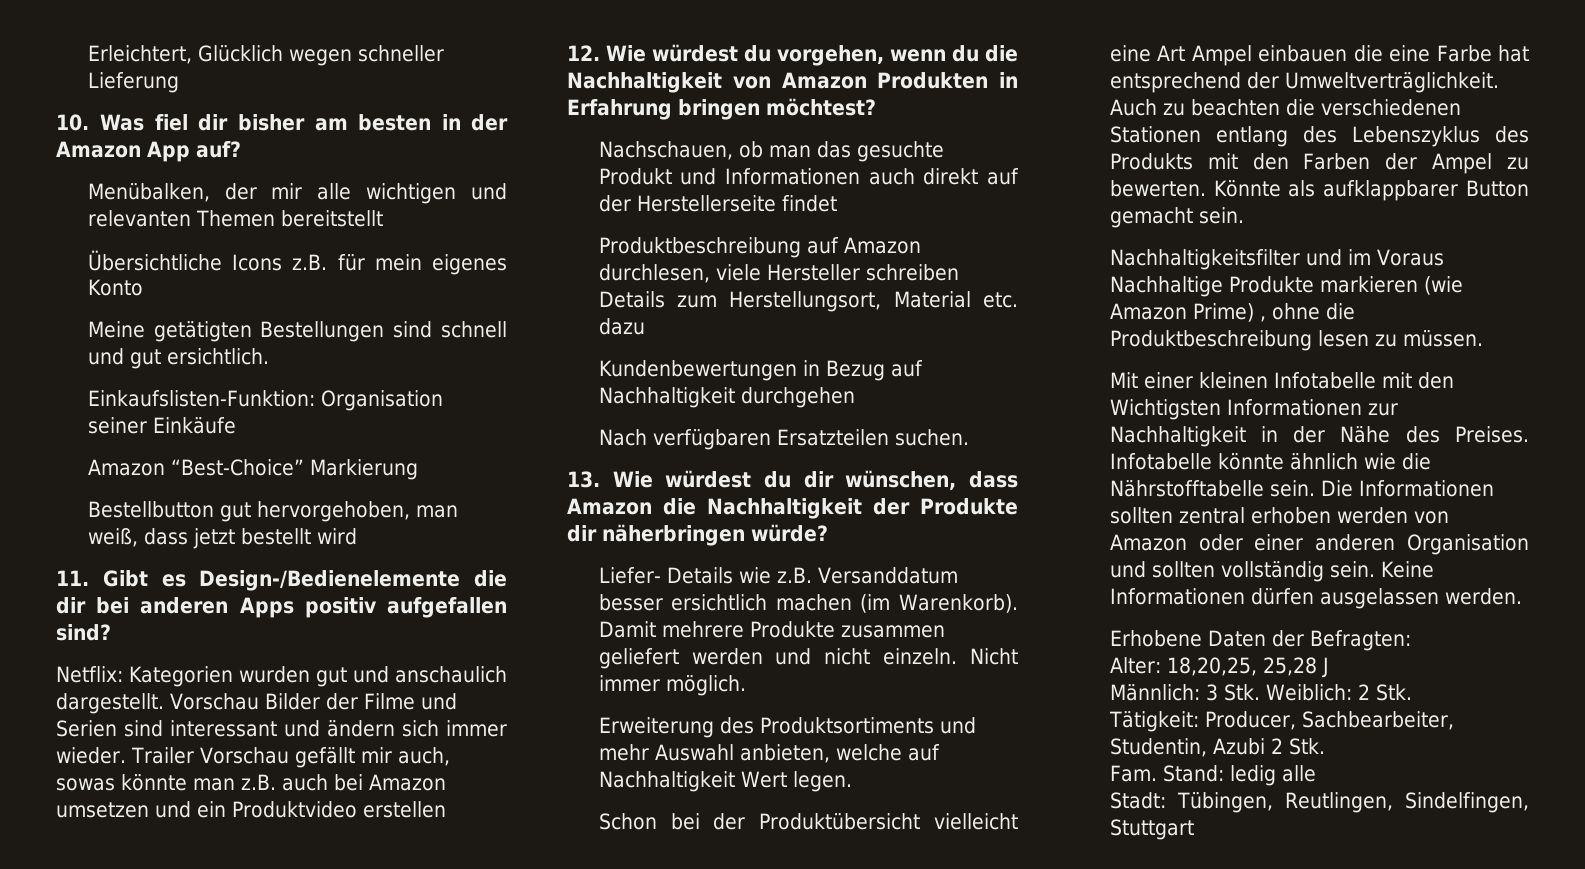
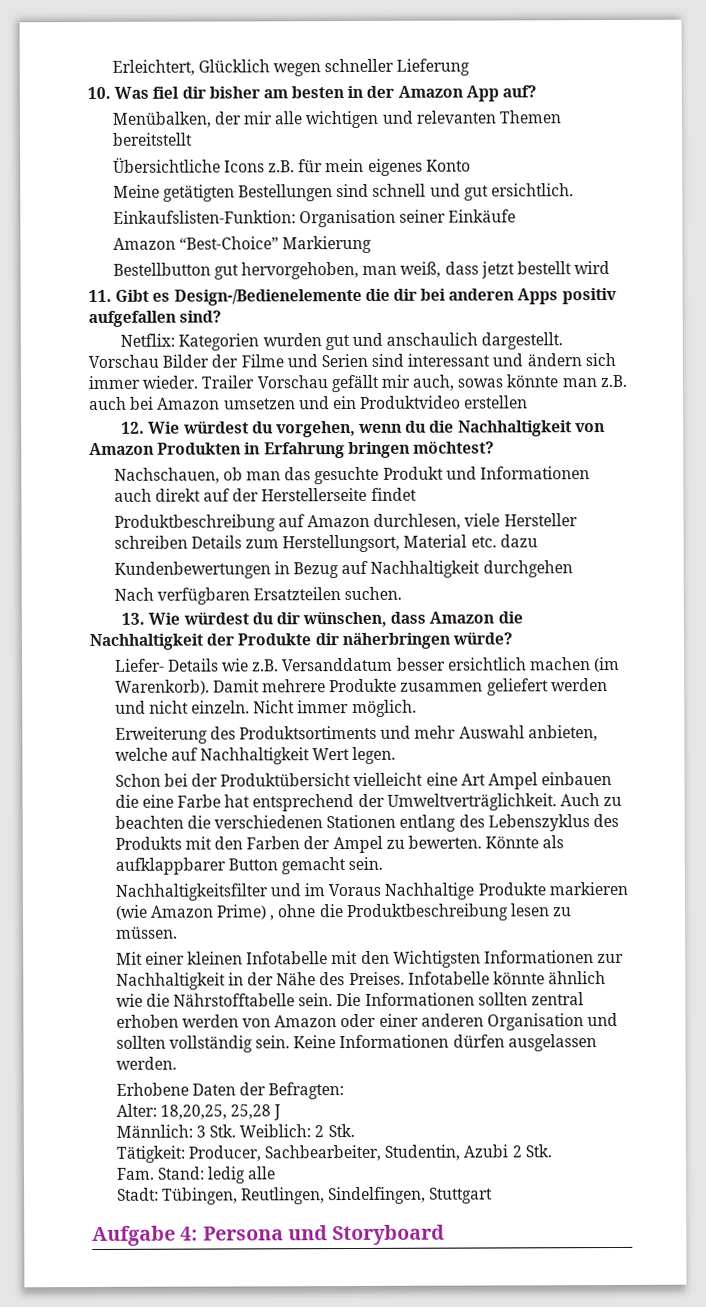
+ Aufgabe 4: Persona und Storyboard

